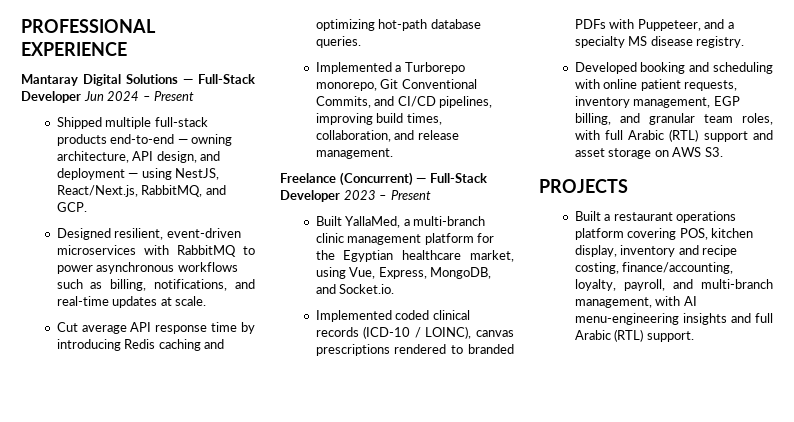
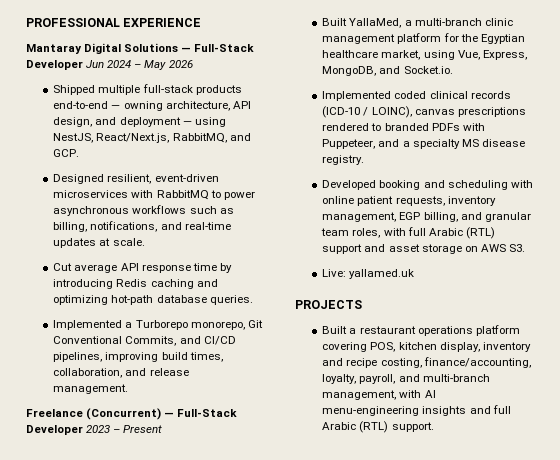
- Mantaray Digital Solutions — Full-Stack Developer Jun 2024 – Present
+ Mantaray Digital Solutions — Full-Stack Developer Jun 2024 – May 2026
+ Live: yallamed.uk

